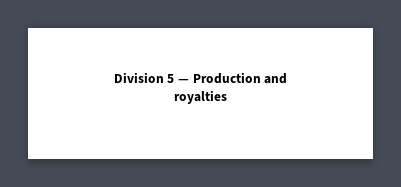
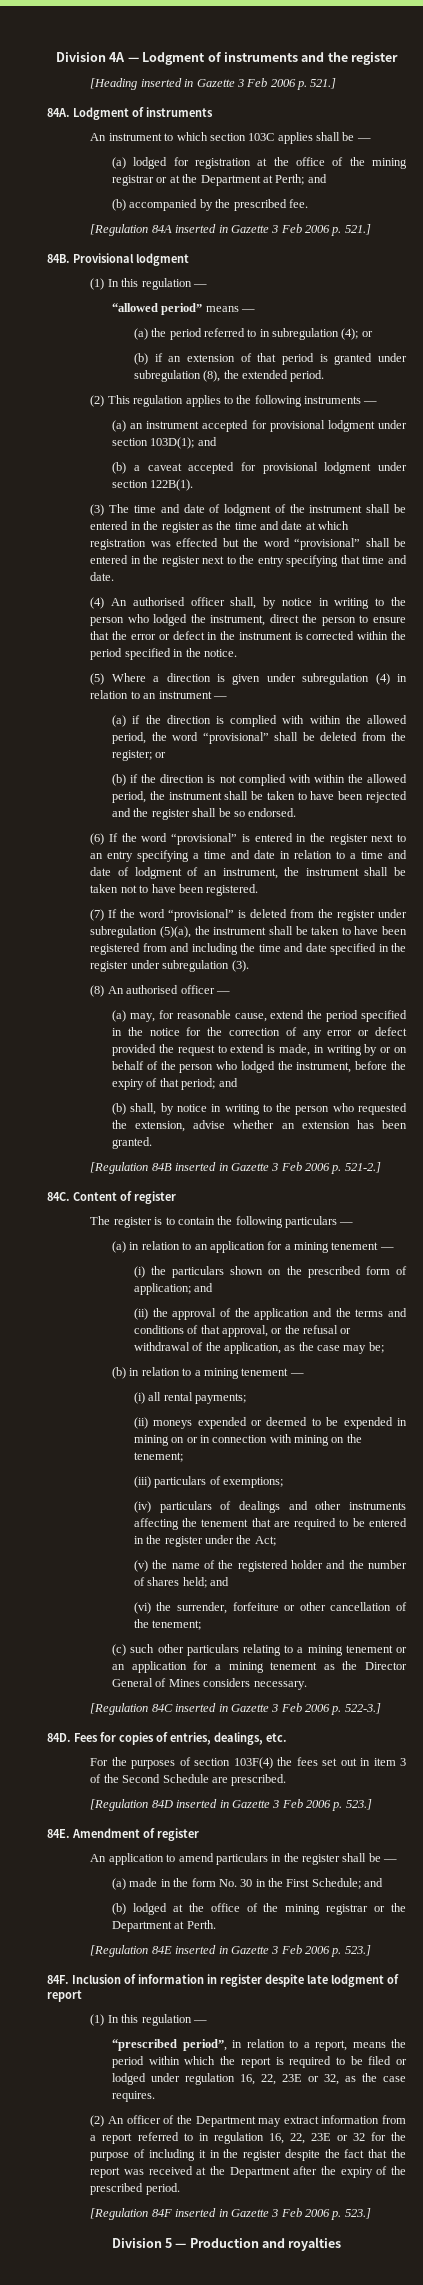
+ Division 4A — Lodgment of instruments and the register
+ [Heading inserted in Gazette 3 Feb 2006 p. 521.]
+ 84A. Lodgment of instruments
+ An instrument to which section 103C applies shall be —
+ (a) lodged for registration at the office of the mining registrar or at the Department at Perth; and
+ (b) accompanied by the prescribed fee.
+ [Regulation 84A inserted in Gazette 3 Feb 2006 p. 521.]
+ 84B. Provisional lodgment
+ (1) In this regulation —
+ “allowed period” means —
+ (a) the period referred to in subregulation (4); or
+ (b) if an extension of that period is granted under subregulation (8), the extended period.
+ (2) This regulation applies to the following instruments —
+ (a) an instrument accepted for provisional lodgment under section 103D(1); and
+ (b) a caveat accepted for provisional lodgment under section 122B(1).
+ (3) The time and date of lodgment of the instrument shall be entered in the register as the time and date at which registration was effected but the word “provisional” shall be entered in the register next to the entry specifying that time and date.
+ (4) An authorised officer shall, by notice in writing to the person who lodged the instrument, direct the person to ensure that the error or defect in the instrument is corrected within the period specified in the notice.
+ (5) Where a direction is given under subregulation (4) in relation to an instrument —
+ (a) if the direction is complied with within the allowed period, the word “provisional” shall be deleted from the register; or
+ (b) if the direction is not complied with within the allowed period, the instrument shall be taken to have been rejected and the register shall be so endorsed.
+ (6) If the word “provisional” is entered in the register next to an entry specifying a time and date in relation to a time and date of lodgment of an instrument, the instrument shall be taken not to have been registered.
+ (7) If the word “provisional” is deleted from the register under subregulation (5)(a), the instrument shall be taken to have been registered from and including the time and date specified in the register under subregulation (3).
+ (8) An authorised officer —
+ (a) may, for reasonable cause, extend the period specified in the notice for the correction of any error or defect provided the request to extend is made, in writing by or on behalf of the person who lodged the instrument, before the expiry of that period; and
+ (b) shall, by notice in writing to the person who requested the extension, advise whether an extension has been granted.
+ [Regulation 84B inserted in Gazette 3 Feb 2006 p. 521-2.]
+ 84C. Content of register
+ The register is to contain the following particulars —
+ (a) in relation to an application for a mining tenement —
+ (i) the particulars shown on the prescribed form of application; and
+ (ii) the approval of the application and the terms and conditions of that approval, or the refusal or withdrawal of the application, as the case may be;
+ (b) in relation to a mining tenement —
+ (i) all rental payments;
+ (ii) moneys expended or deemed to be expended in mining on or in connection with mining on the tenement;
+ (iii) particulars of exemptions;
+ (iv) particulars of dealings and other instruments affecting the tenement that are required to be entered in the register under the Act;
+ (v) the name of the registered holder and the number of shares held; and
+ (vi) the surrender, forfeiture or other cancellation of the tenement;
+ (c) such other particulars relating to a mining tenement or an application for a mining tenement as the Director General of Mines considers necessary.
+ [Regulation 84C inserted in Gazette 3 Feb 2006 p. 522-3.]
+ 84D. Fees for copies of entries, dealings, etc.
+ For the purposes of section 103F(4) the fees set out in item 3 of the Second Schedule are prescribed.
+ [Regulation 84D inserted in Gazette 3 Feb 2006 p. 523.]
+ 84E. Amendment of register
+ An application to amend particulars in the register shall be —
+ (a) made in the form No. 30 in the First Schedule; and
+ (b) lodged at the office of the mining registrar or the Department at Perth.
+ [Regulation 84E inserted in Gazette 3 Feb 2006 p. 523.]
+ 84F. Inclusion of information in register despite late lodgment of report
+ (1) In this regulation —
+ “prescribed period”, in relation to a report, means the period within which the report is required to be filed or lodged under regulation 16, 22, 23E or 32, as the case requires.
+ (2) An officer of the Department may extract information from a report referred to in regulation 16, 22, 23E or 32 for the purpose of including it in the register despite the fact that the report was received at the Department after the expiry of the prescribed period.
+ [Regulation 84F inserted in Gazette 3 Feb 2006 p. 523.]

